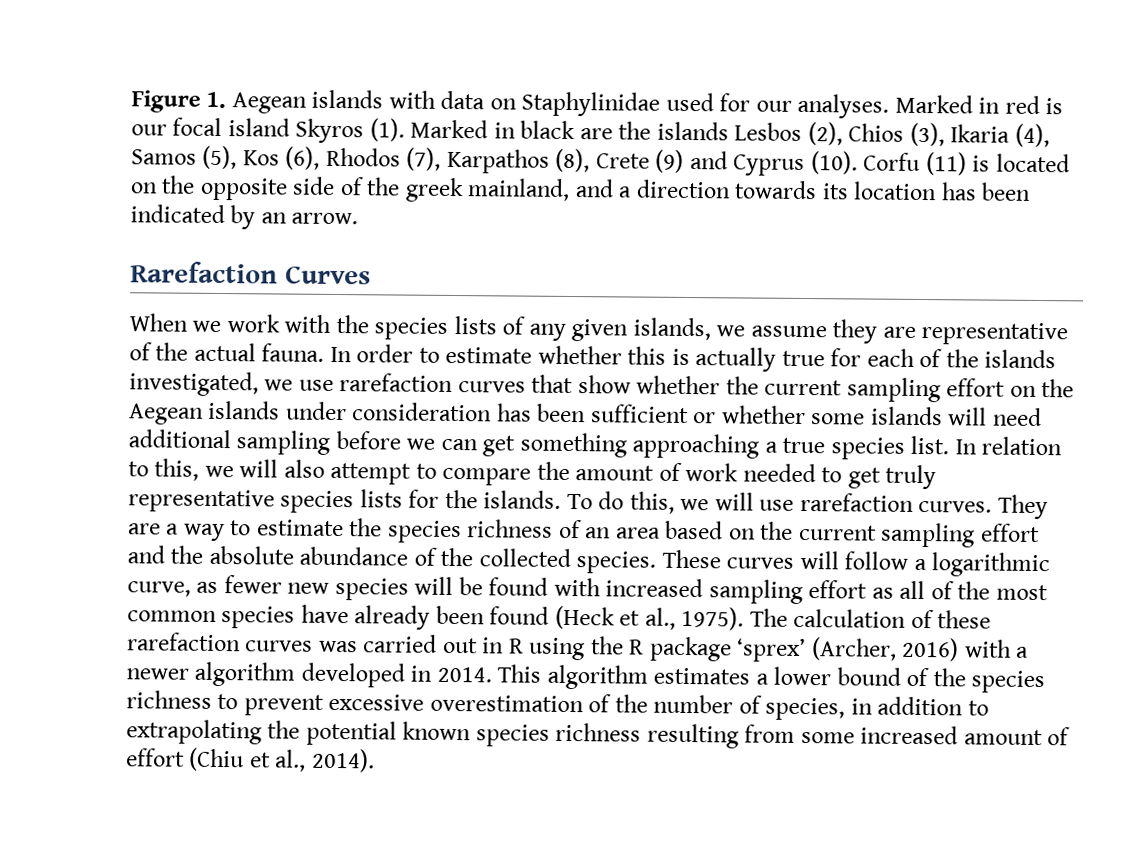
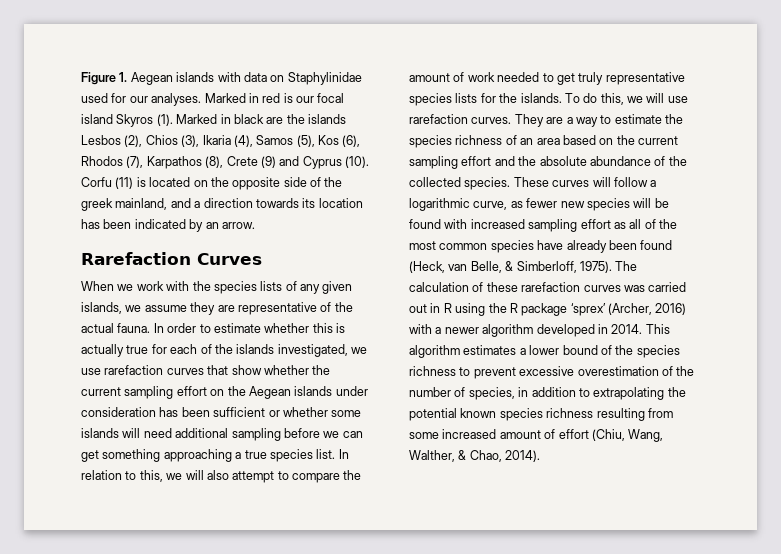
- These curves will follow a logarithmic curve, as fewer new species will be found with increased sampling effort as all of the most common species have already been found (Heck et al., 1975).
+ These curves will follow a logarithmic curve, as fewer new species will be found with increased sampling effort as all of the most common species have already been found (Heck, van Belle, & Simberloff, 1975).
- This algorithm estimates a lower bound of the species richness to prevent excessive overestimation of the number of species, in addition to extrapolating the potential known species richness resulting from some increased amount of effort (Chiu et al., 2014).
+ This algorithm estimates a lower bound of the species richness to prevent excessive overestimation of the number of species, in addition to extrapolating the potential known species richness resulting from some increased amount of effort (Chiu, Wang, Walther, & Chao, 2014).

